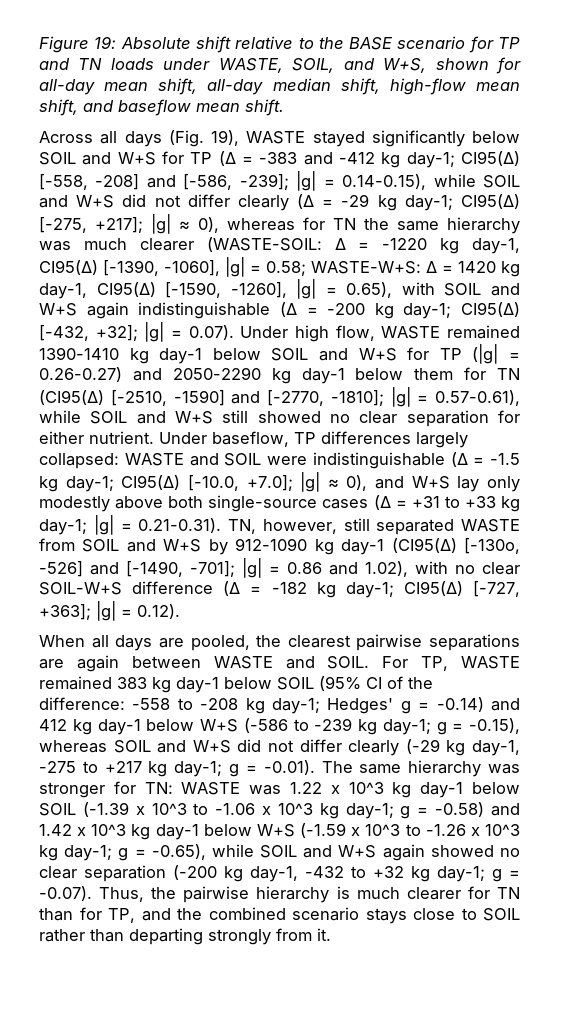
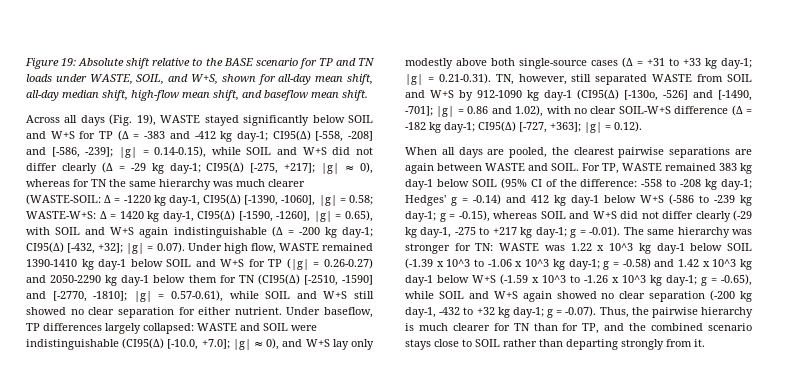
- WASTE and SOIL were indistinguishable (Δ = -1.5 kg day-1; CI95(Δ) [-10.0, +7.0];
+ WASTE and SOIL were indistinguishable (CI95(Δ) [-10.0, +7.0];

